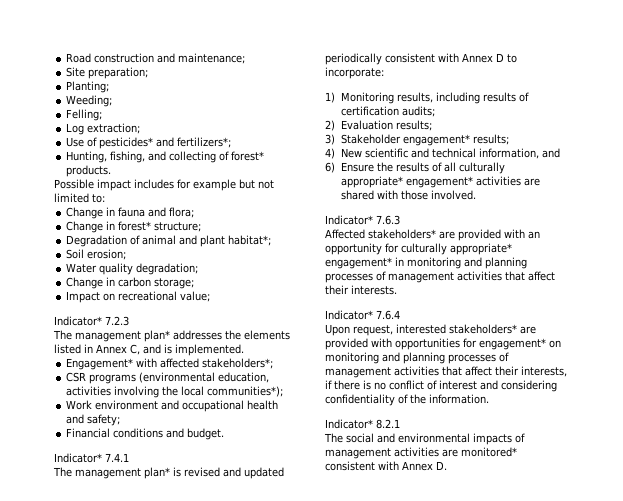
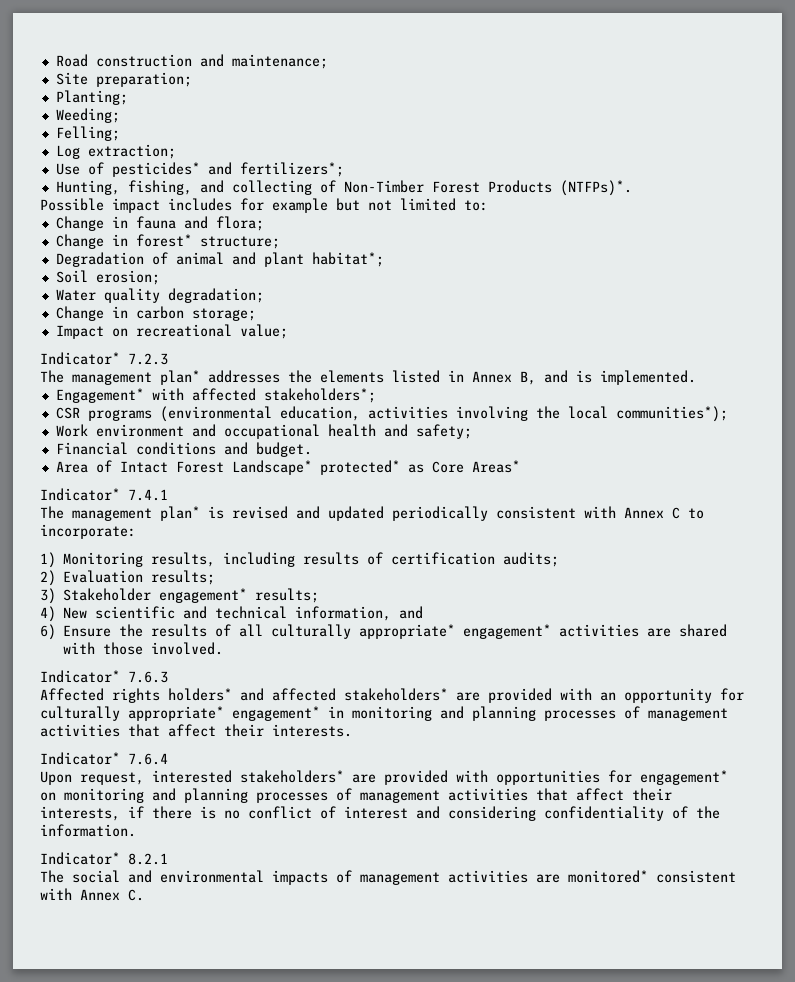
- Hunting, fishing, and collecting of forest* products.
+ Hunting, fishing, and collecting of Non-Timber Forest Products (NTFPs)*.
- The management plan* addresses the elements listed in Annex C, and is implemented.
+ The management plan* addresses the elements listed in Annex B, and is implemented.
+ Area of Intact Forest Landscape* protected* as Core Areas*
- The management plan* is revised and updated periodically consistent with Annex D to incorporate:
+ The management plan* is revised and updated periodically consistent with Annex C to incorporate:
- Affected stakeholders* are provided with an opportunity for culturally appropriate* engagement* in monitoring and planning processes of management activities that affect their interests.
+ Affected rights holders* and affected stakeholders* are provided with an opportunity for culturally appropriate* engagement* in monitoring and planning processes of management activities that affect their interests.
- The social and environmental impacts of management activities are monitored* consistent with Annex D.
+ The social and environmental impacts of management activities are monitored* consistent with Annex C.

